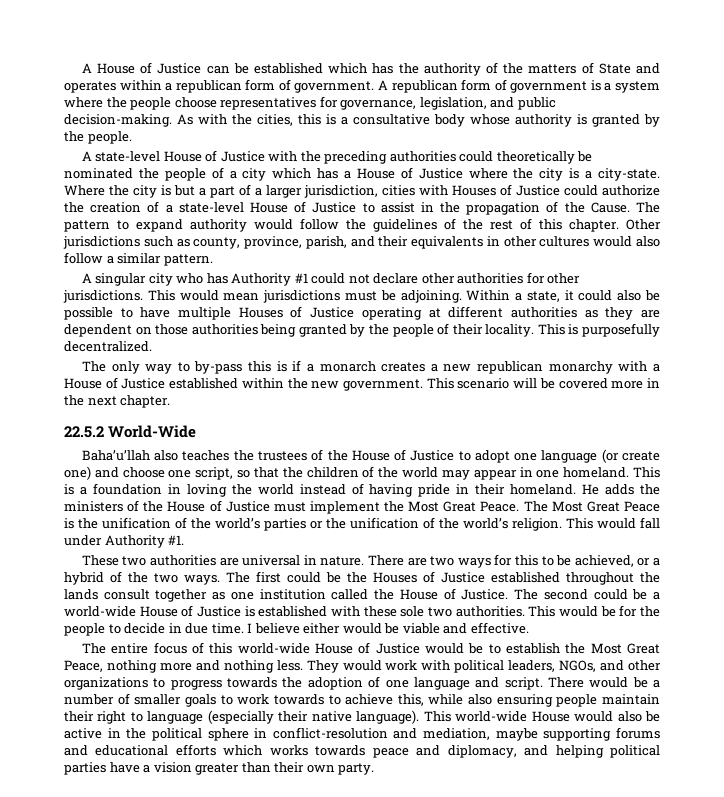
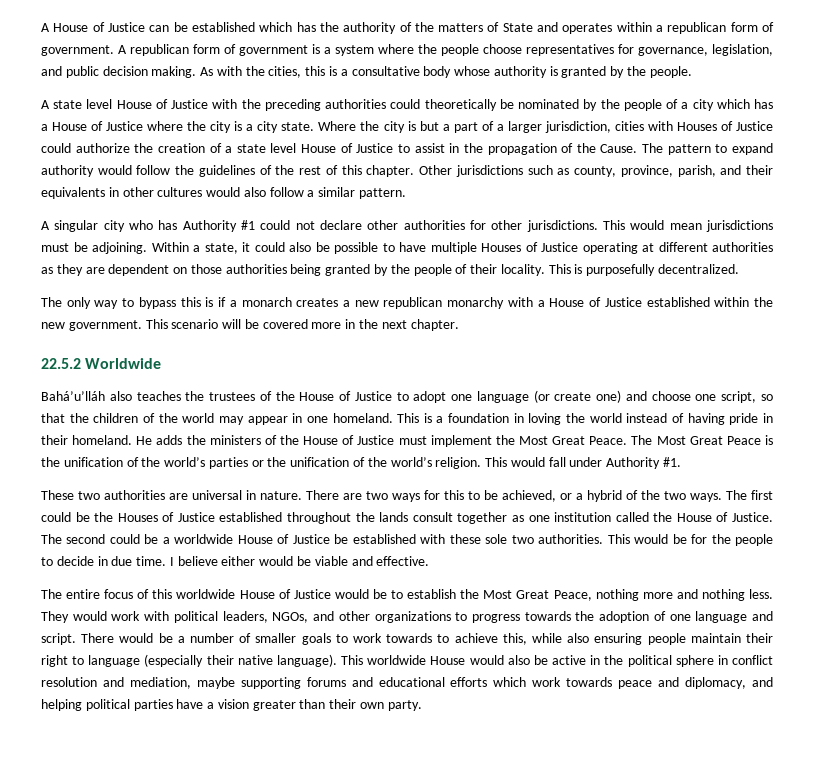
- A republican form of government is a system where the people choose representatives for governance, legislation, and public decision-making.
+ A republican form of government is a system where the people choose representatives for governance, legislation, and public decision making.
- A state-level House of Justice with the preceding authorities could theoretically be nominated the people of a city which has a House of Justice where the city is a city-state.
+ A state level House of Justice with the preceding authorities could theoretically be nominated by the people of a city which has a House of Justice where the city is a city state.
- Where the city is but a part of a larger jurisdiction, cities with Houses of Justice could authorize the creation of a state-level House of Justice to assist in the propagation of the Cause.
+ Where the city is but a part of a larger jurisdiction, cities with Houses of Justice could authorize the creation of a state level House of Justice to assist in the propagation of the Cause.
- The only way to by-pass this is if a monarch creates a new republican monarchy with a House of Justice established within the new government.
+ The only way to bypass this is if a monarch creates a new republican monarchy with a House of Justice established within the new government.
- 22.5.2 World-Wide
- Baha’u’llah also teaches the trustees of the House of Justice to adopt one language (or create one) and choose one script, so that the children of the world may appear in one homeland.
+ 22.5.2 Worldwide
+ Bahá’u’lláh also teaches the trustees of the House of Justice to adopt one language (or create one) and choose one script, so that the children of the world may appear in one homeland.
- The second could be a world-wide House of Justice is established with these sole two authorities.
+ The second could be a worldwide House of Justice be established with these sole two authorities.
- The entire focus of this world-wide House of Justice would be to establish the Most Great Peace, nothing more and nothing less.
+ The entire focus of this worldwide House of Justice would be to establish the Most Great Peace, nothing more and nothing less.
- This world-wide House would also be active in the political sphere in conflict-resolution and mediation, maybe supporting forums and educational efforts which works towards peace and diplomacy, and helping political parties have a vision greater than their own party.
+ This worldwide House would also be active in the political sphere in conflict resolution and mediation, maybe supporting forums and educational efforts which work towards peace and diplomacy, and helping political parties have a vision greater than their own party.

